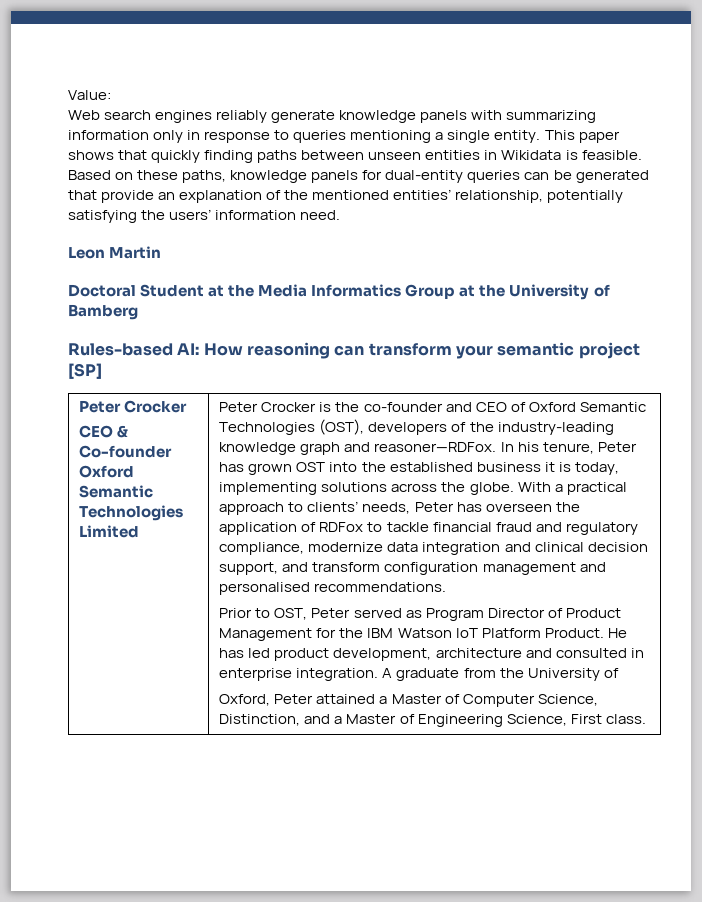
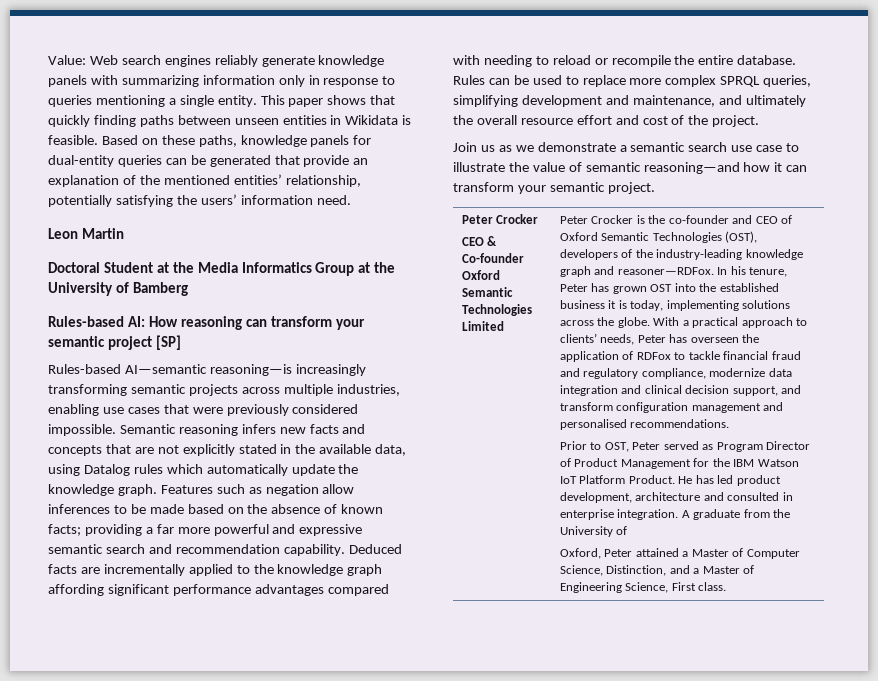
- Value:
- Web search engines reliably generate knowledge panels with summarizing information only in response to queries mentioning a single entity.
+ Value: Web search engines reliably generate knowledge panels with summarizing information only in response to queries mentioning a single entity.
+ Rules-based AI—semantic reasoning—is increasingly transforming semantic projects across multiple industries, enabling use cases that were previously considered impossible. Semantic reasoning infers new facts and concepts that are not explicitly stated in the available data, using Datalog rules which automatically update the knowledge graph. Features such as negation allow inferences to be made based on the absence of known facts; providing a far more powerful and expressive semantic search and recommendation capability. Deduced facts are incrementally applied to the knowledge graph affording significant performance advantages compared with needing to reload or recompile the entire database. Rules can be used to replace more complex SPRQL queries, simplifying development and maintenance, and ultimately the overall resource effort and cost of the project.
+ Join us as we demonstrate a semantic search use case to illustrate the value of semantic reasoning—and how it can transform your semantic project.

